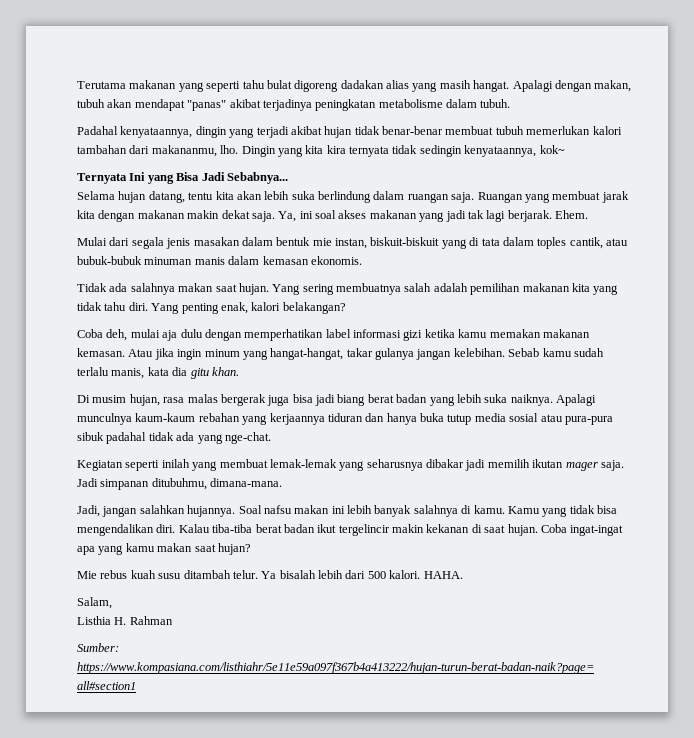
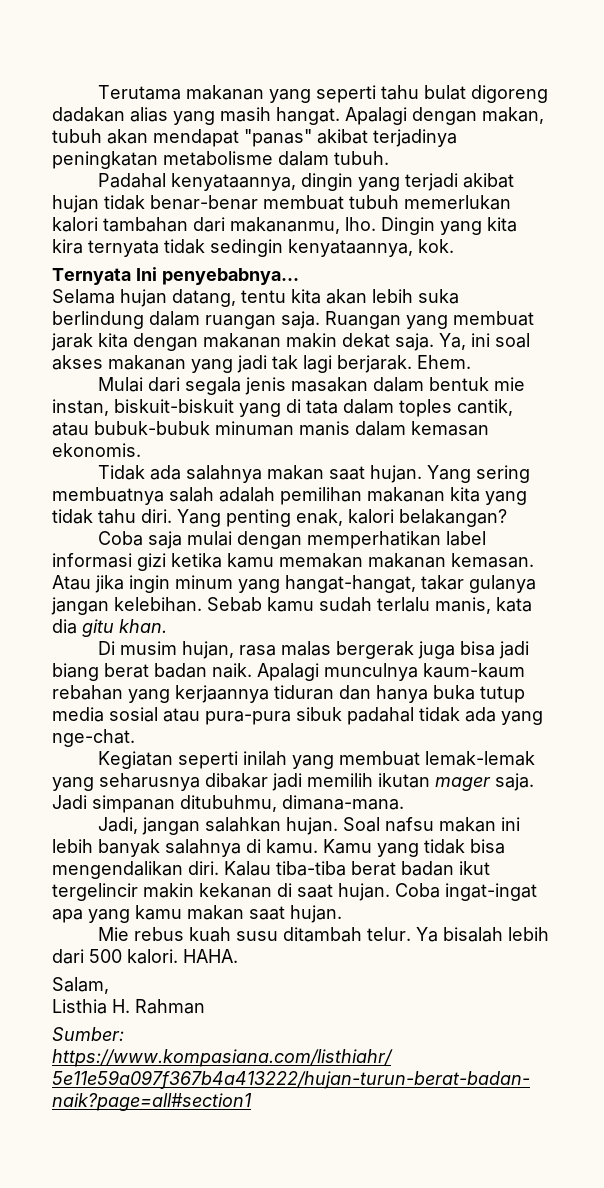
- Dingin yang kita kira ternyata tidak sedingin kenyataannya, kok~
+ Dingin yang kita kira ternyata tidak sedingin kenyataannya, kok.
- Ternyata Ini yang Bisa Jadi Sebabnya...
+ Ternyata Ini penyebabnya...
- Coba deh, mulai aja dulu dengan memperhatikan label informasi gizi ketika kamu memakan makanan kemasan.
+ Coba saja mulai dengan memperhatikan label informasi gizi ketika kamu memakan makanan kemasan.
- Di musim hujan, rasa malas bergerak juga bisa jadi biang berat badan yang lebih suka naiknya.
+ Di musim hujan, rasa malas bergerak juga bisa jadi biang berat badan naik.
- Jadi, jangan salahkan hujannya.
+ Jadi, jangan salahkan hujan.
- Coba ingat-ingat apa yang kamu makan saat hujan?
+ Coba ingat-ingat apa yang kamu makan saat hujan.

